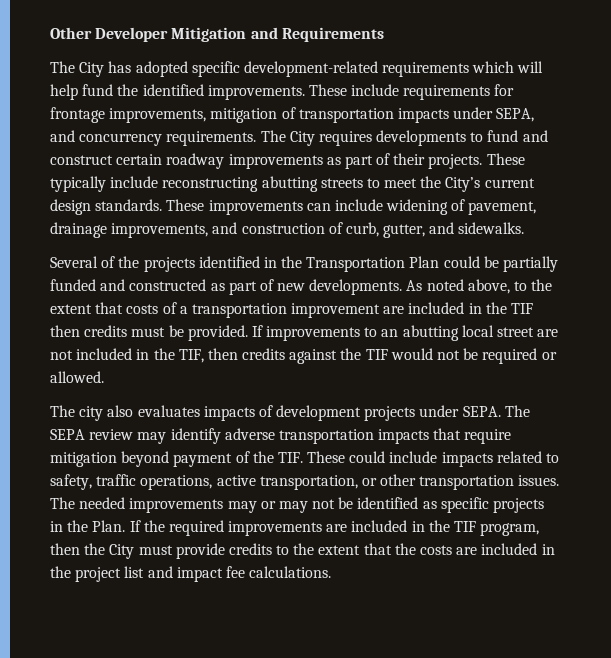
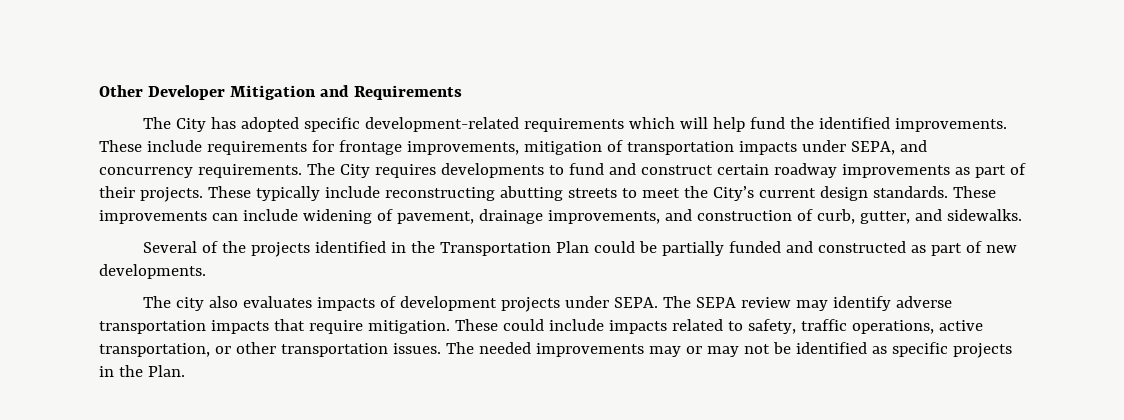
- As noted above, to the extent that costs of a transportation improvement are included in the TIF then credits must be provided. If improvements to an abutting local street are not included in the TIF, then credits against the TIF would not be required or allowed.
- The SEPA review may identify adverse transportation impacts that require mitigation beyond payment of the TIF. These could include impacts related to safety, traffic operations, active transportation, or other transportation issues.
+ The SEPA review may identify adverse transportation impacts that require mitigation. These could include impacts related to safety, traffic operations, active transportation, or other transportation issues.
- If the required improvements are included in the TIF program, then the City must provide credits to the extent that the costs are included in the project list and impact fee calculations.

